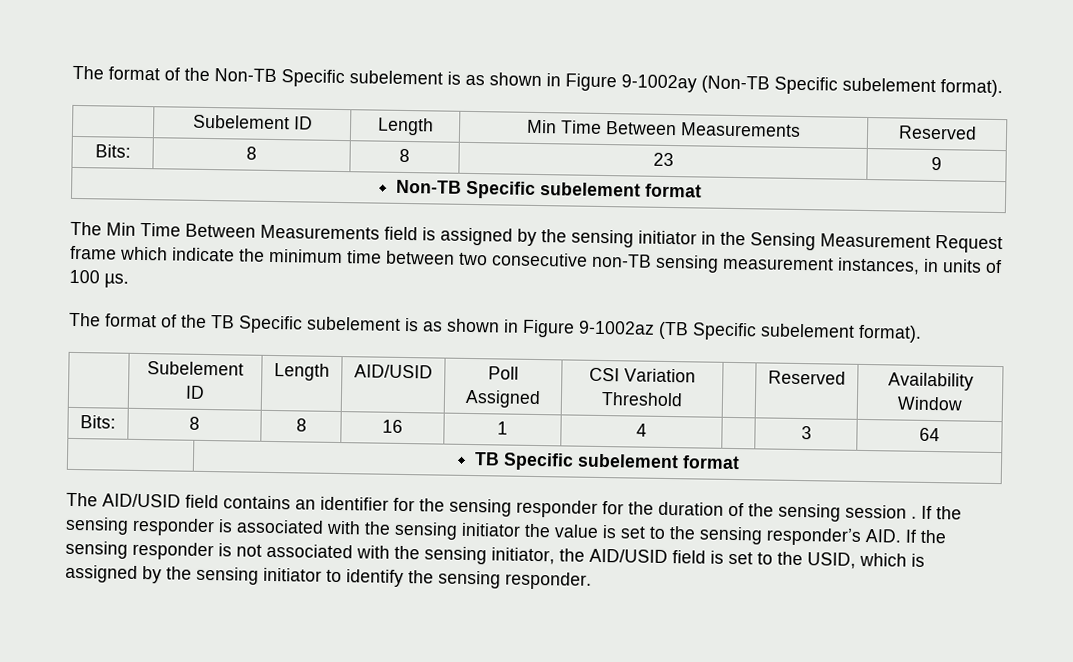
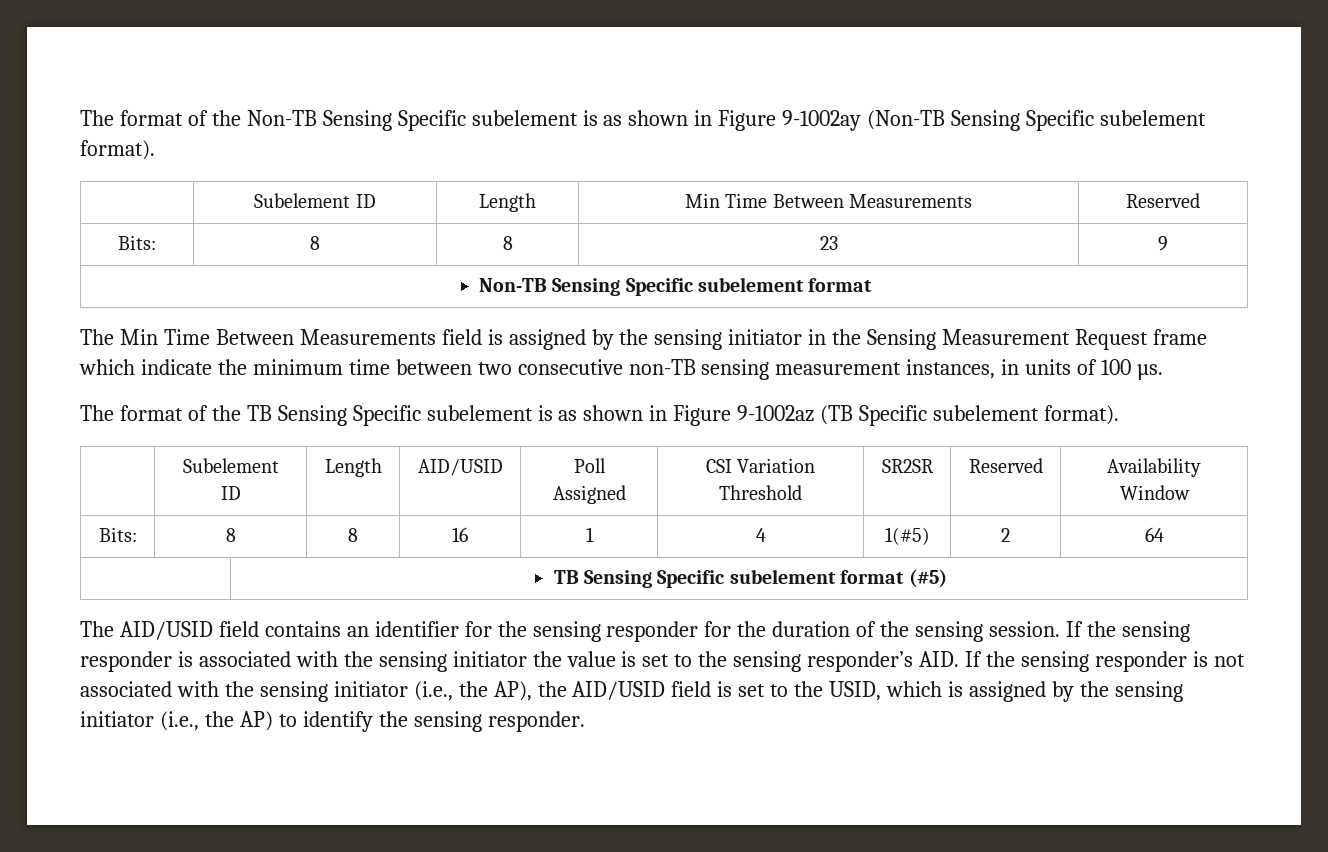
- The format of the Non-TB Specific subelement is as shown in Figure 9-1002ay (Non-TB Specific subelement format).
+ The format of the Non-TB Sensing Specific subelement is as shown in Figure 9-1002ay (Non-TB Sensing Specific subelement format).
- Non-TB Specific subelement format
+ Non-TB Sensing Specific subelement format
- The format of the TB Specific subelement is as shown in Figure 9-1002az (TB Specific subelement format).
+ The format of the TB Sensing Specific subelement is as shown in Figure 9-1002az (TB Specific subelement format).
- | Subelement ID | Length | AID/USID | Poll Assigned | CSI Variation Threshold | | Reserved | Availability Window
+ | Subelement ID | Length | AID/USID | Poll Assigned | CSI Variation Threshold | SR2SR | Reserved | Availability Window
- Bits: | 8 | 8 | 16 | 1 | 4 | | 3 | 64
+ Bits: | 8 | 8 | 16 | 1 | 4 | 1(#5) | 2 | 64
- | TB Specific subelement format
+ | TB Sensing Specific subelement format (#5)
- The AID/USID field contains an identifier for the sensing responder for the duration of the sensing session .
+ The AID/USID field contains an identifier for the sensing responder for the duration of the sensing session.
- If the sensing responder is associated with the sensing initiator the value is set to the sensing responder’s AID. If the sensing responder is not associated with the sensing initiator, the AID/USID field is set to the USID, which is assigned by the sensing initiator to identify the sensing responder.
+ If the sensing responder is associated with the sensing initiator the value is set to the sensing responder’s AID. If the sensing responder is not associated with the sensing initiator (i.e., the AP), the AID/USID field is set to the USID, which is assigned by the sensing initiator (i.e., the AP) to identify the sensing responder.

